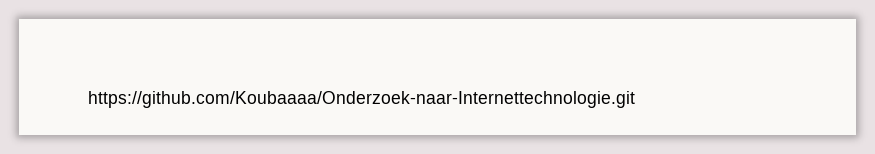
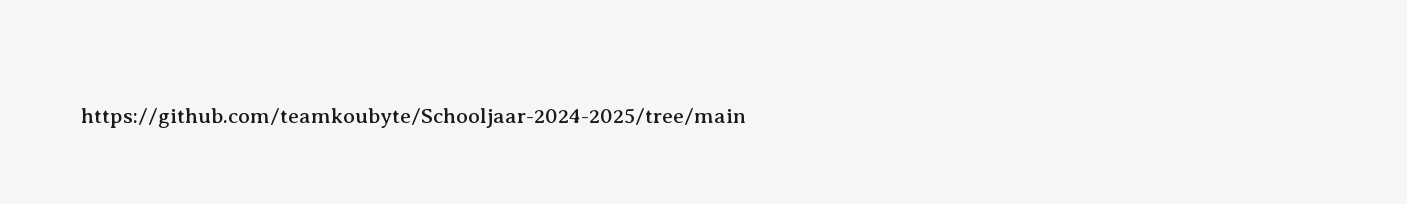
- https://github.com/Koubaaaa/Onderzoek-naar-Internettechnologie.git
+ https://github.com/teamkoubyte/Schooljaar-2024-2025/tree/main

